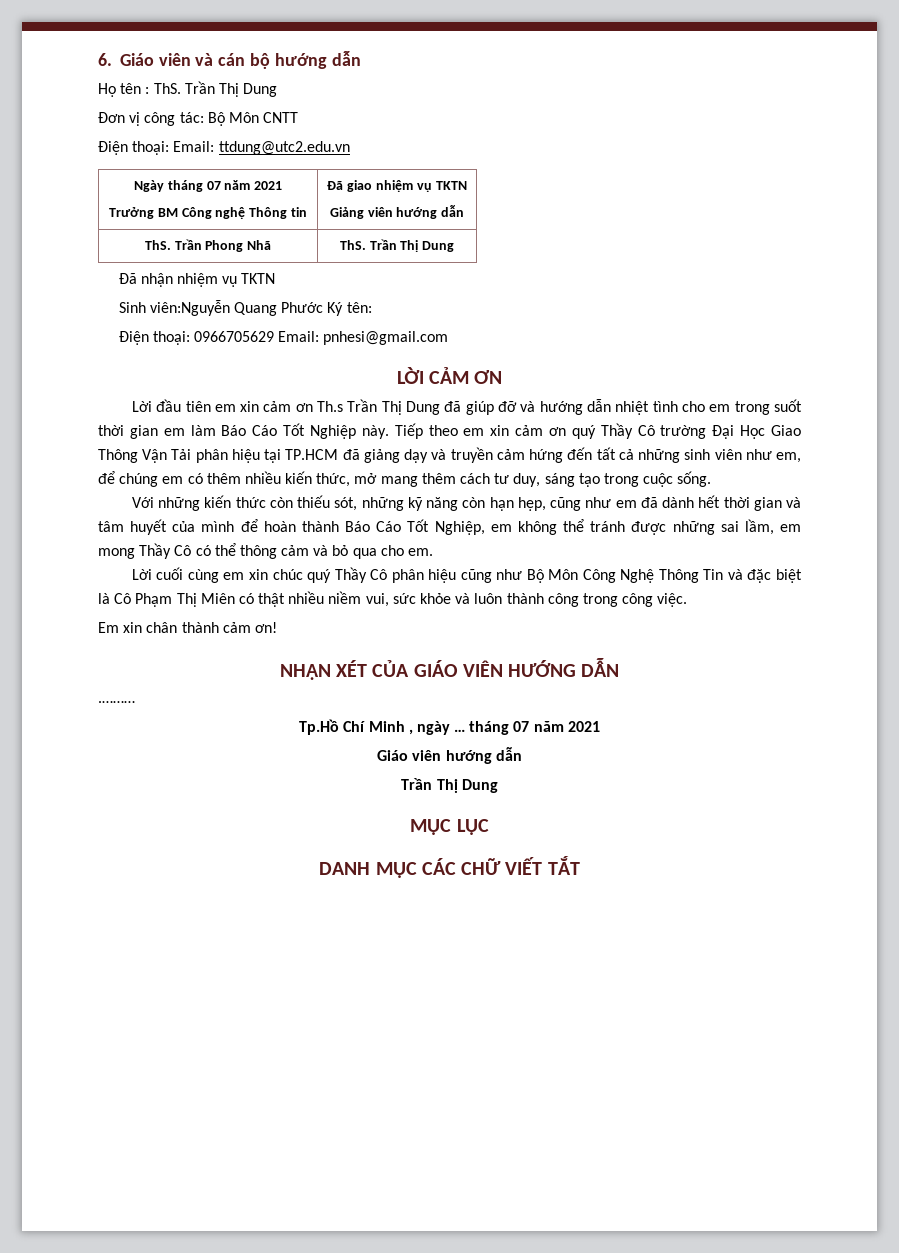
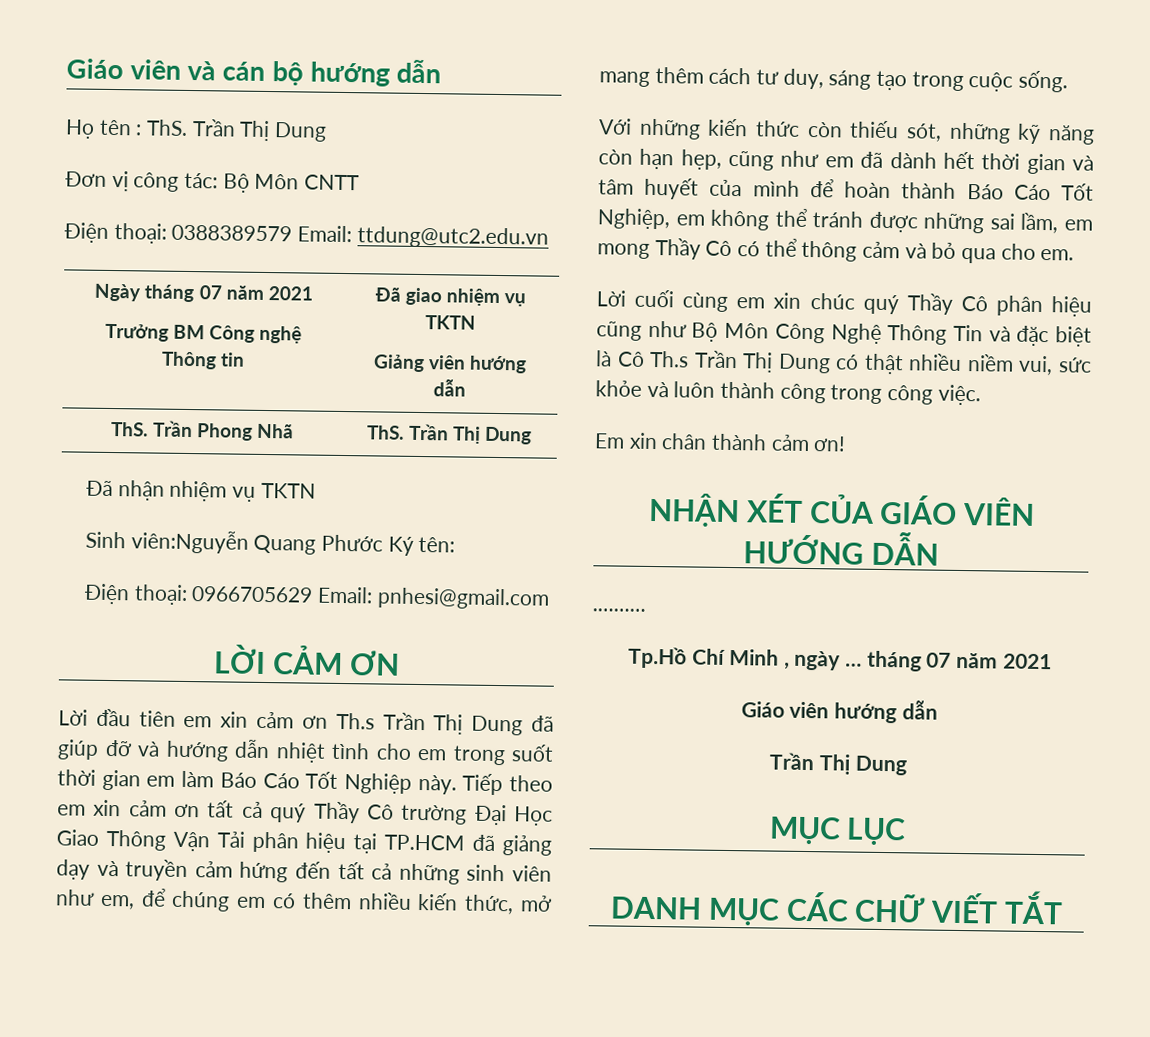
- 6. Giáo viên và cán bộ hướng dẫn
+ Giáo viên và cán bộ hướng dẫn
- Điện thoại: Email: ttdung@utc2.edu.vn
+ Điện thoại: 0388389579 Email: ttdung@utc2.edu.vn
- Tiếp theo em xin cảm ơn quý Thầy Cô trường Đại Học Giao Thông Vận Tải phân hiệu tại TP.HCM đã giảng dạy và truyền cảm hứng đến tất cả những sinh viên như em, để chúng em có thêm nhiều kiến thức, mở mang thêm cách tư duy, sáng tạo trong cuộc sống.
+ Tiếp theo em xin cảm ơn tất cả quý Thầy Cô trường Đại Học Giao Thông Vận Tải phân hiệu tại TP.HCM đã giảng dạy và truyền cảm hứng đến tất cả những sinh viên như em, để chúng em có thêm nhiều kiến thức, mở mang thêm cách tư duy, sáng tạo trong cuộc sống.
- Lời cuối cùng em xin chúc quý Thầy Cô phân hiệu cũng như Bộ Môn Công Nghệ Thông Tin và đặc biệt là Cô Phạm Thị Miên có thật nhiều niềm vui, sức khỏe và luôn thành công trong công việc.
+ Lời cuối cùng em xin chúc quý Thầy Cô phân hiệu cũng như Bộ Môn Công Nghệ Thông Tin và đặc biệt là Cô Th.s Trần Thị Dung có thật nhiều niềm vui, sức khỏe và luôn thành công trong công việc.

